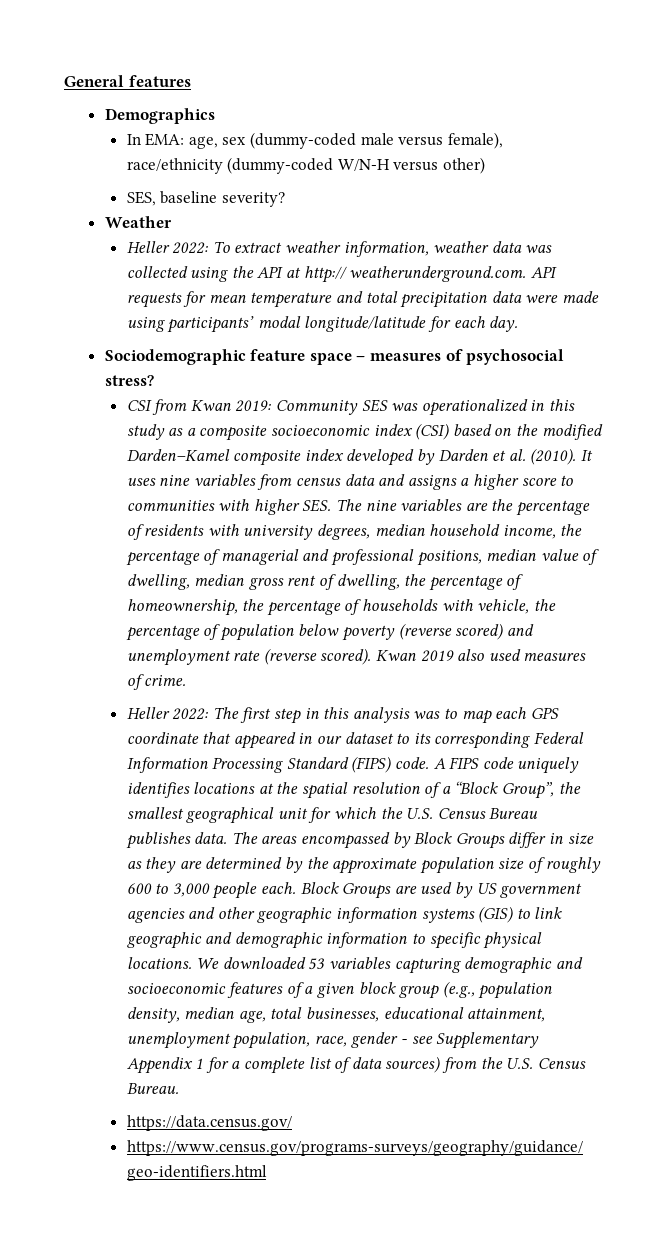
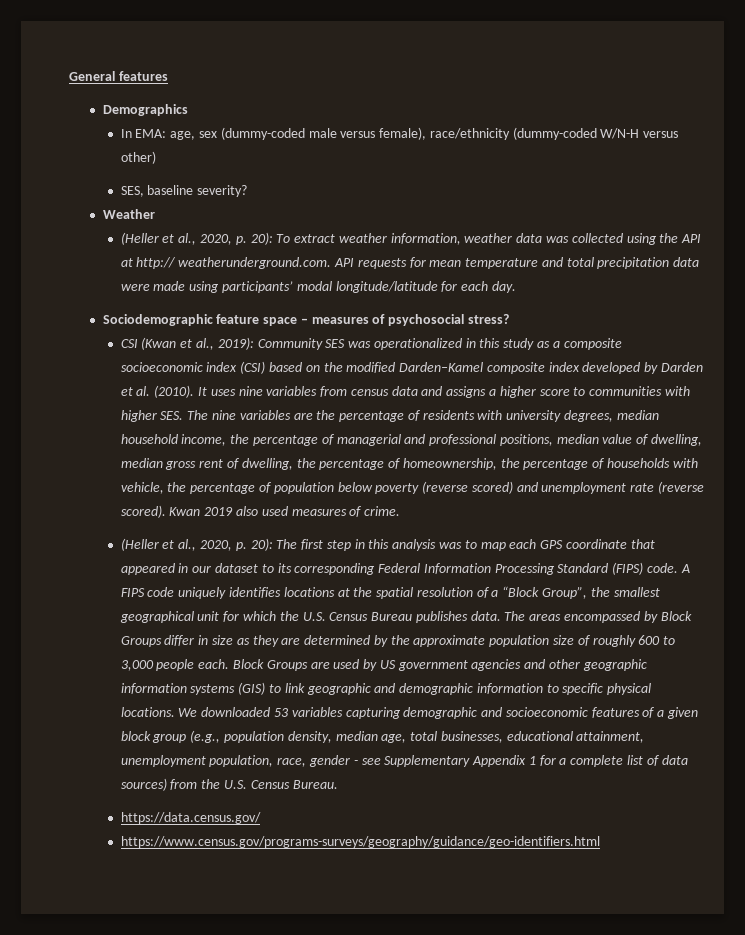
- Heller 2022: To extract weather information, weather data was collected using the API at http:// weatherunderground.com. API requests for mean temperature and total precipitation data were made using participants’ modal longitude/latitude for each day.
+ (Heller et al., 2020, p. 20): To extract weather information, weather data was collected using the API at http:// weatherunderground.com. API requests for mean temperature and total precipitation data were made using participants’ modal longitude/latitude for each day.
- CSI from Kwan 2019: Community SES was operationalized in this study as a composite socioeconomic index (CSI) based on the modified Darden–Kamel composite index developed by Darden et al. (2010).
+ CSI (Kwan et al., 2019): Community SES was operationalized in this study as a composite socioeconomic index (CSI) based on the modified Darden–Kamel composite index developed by Darden et al. (2010).
- Heller 2022: The first step in this analysis was to map each GPS coordinate that appeared in our dataset to its corresponding Federal Information Processing Standard (FIPS) code.
+ (Heller et al., 2020, p. 20): The first step in this analysis was to map each GPS coordinate that appeared in our dataset to its corresponding Federal Information Processing Standard (FIPS) code.

